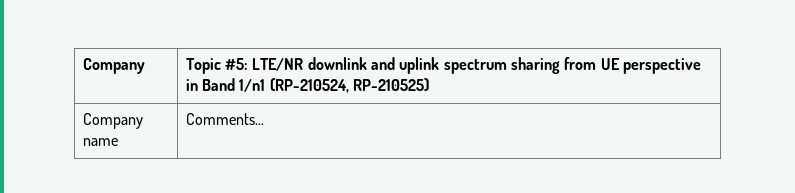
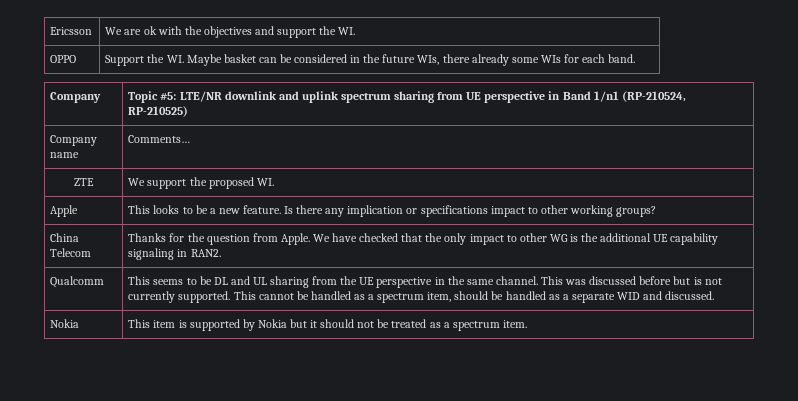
+ Ericsson | We are ok with the objectives and support the WI.
+ OPPO | Support the WI. Maybe basket can be considered in the future WIs, there already some WIs for each band.
+ ZTE | We support the proposed WI.
+ Apple | This looks to be a new feature. Is there any implication or specifications impact to other working groups?
+ China Telecom | Thanks for the question from Apple. We have checked that the only impact to other WG is the additional UE capability signaling in RAN2.
+ Qualcomm | This seems to be DL and UL sharing from the UE perspective in the same channel. This was discussed before but is not currently supported. This cannot be handled as a spectrum item, should be handled as a separate WID and discussed.
+ Nokia | This item is supported by Nokia but it should not be treated as a spectrum item.

